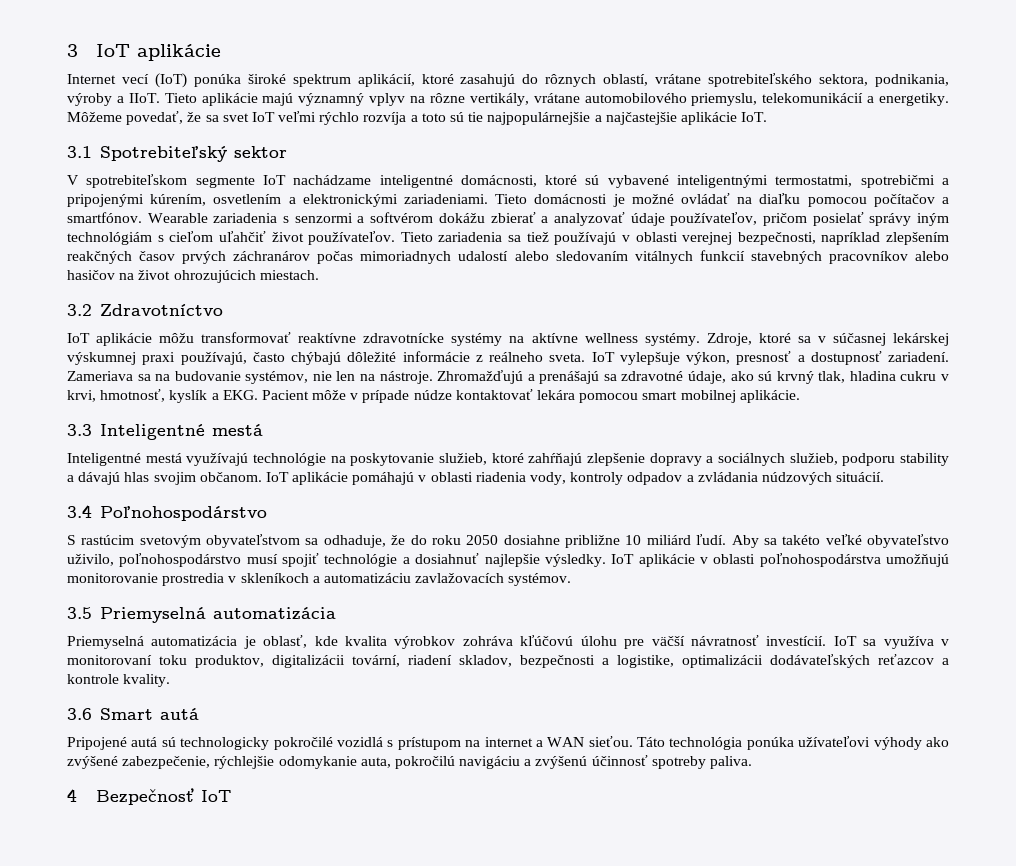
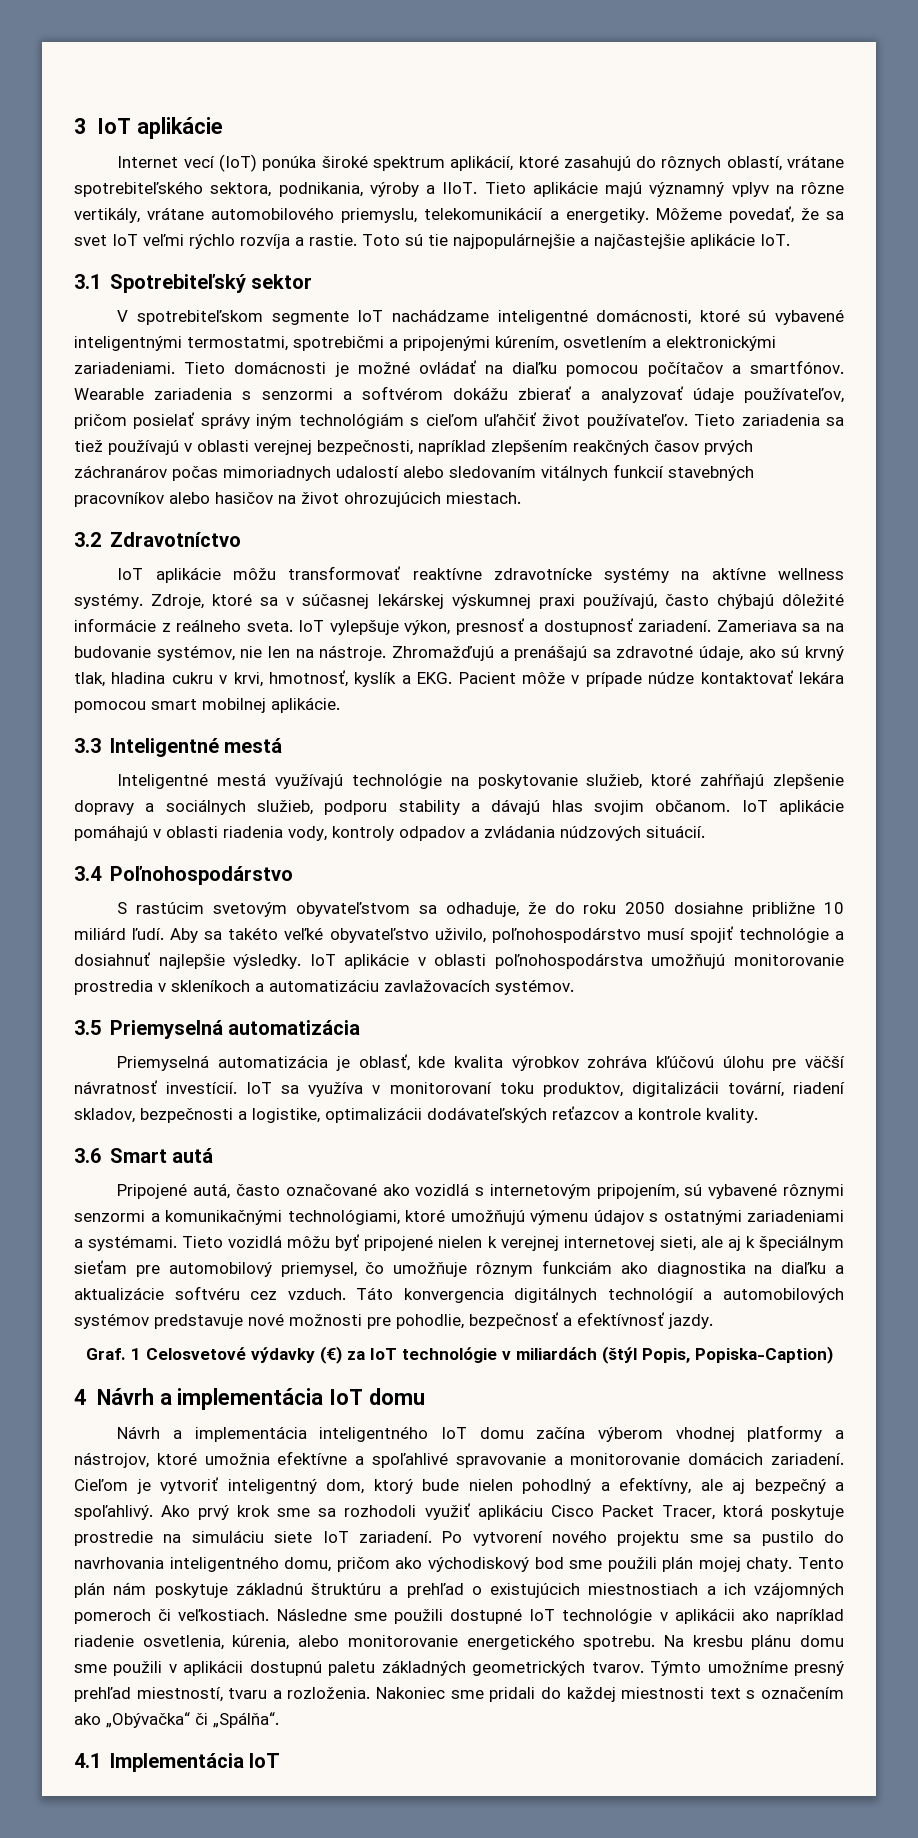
- Môžeme povedať, že sa svet IoT veľmi rýchlo rozvíja a toto sú tie najpopulárnejšie a najčastejšie aplikácie IoT.
+ Môžeme povedať, že sa svet IoT veľmi rýchlo rozvíja a rastie. Toto sú tie najpopulárnejšie a najčastejšie aplikácie IoT.
- Pripojené autá sú technologicky pokročilé vozidlá s prístupom na internet a WAN sieťou. Táto technológia ponúka užívateľovi výhody ako zvýšené zabezpečenie, rýchlejšie odomykanie auta, pokročilú navigáciu a zvýšenú účinnosť spotreby paliva.
- 4 Bezpečnosť IoT
+ Pripojené autá, často označované ako vozidlá s internetovým pripojením, sú vybavené rôznymi senzormi a komunikačnými technológiami, ktoré umožňujú výmenu údajov s ostatnými zariadeniami a systémami. Tieto vozidlá môžu byť pripojené nielen k verejnej internetovej sieti, ale aj k špeciálnym sieťam pre automobilový priemysel, čo umožňuje rôznym funkciám ako diagnostika na diaľku a aktualizácie softvéru cez vzduch. Táto konvergencia digitálnych technológií a automobilových systémov predstavuje nové možnosti pre pohodlie, bezpečnosť a efektívnosť jazdy.
+ Graf. 1 Celosvetové výdavky (€) za IoT technológie v miliardách (štýl Popis, Popiska-Caption)
+ 4 Návrh a implementácia IoT domu
+ Návrh a implementácia inteligentného IoT domu začína výberom vhodnej platformy a nástrojov, ktoré umožnia efektívne a spoľahlivé spravovanie a monitorovanie domácich zariadení. Cieľom je vytvoriť inteligentný dom, ktorý bude nielen pohodlný a efektívny, ale aj bezpečný a spoľahlivý. Ako prvý krok sme sa rozhodoli využiť aplikáciu Cisco Packet Tracer, ktorá poskytuje prostredie na simuláciu siete IoT zariadení. Po vytvorení nového projektu sme sa pustilo do navrhovania inteligentného domu, pričom ako východiskový bod sme použili plán mojej chaty. Tento plán nám poskytuje základnú štruktúru a prehľad o existujúcich miestnostiach a ich vzájomných pomeroch či veľkostiach. Následne sme použili dostupné IoT technológie v aplikácii ako napríklad riadenie osvetlenia, kúrenia, alebo monitorovanie energetického spotrebu. Na kresbu plánu domu sme použili v aplikácii dostupnú paletu základných geometrických tvarov. Týmto umožníme presný prehľad miestností, tvaru a rozloženia. Nakoniec sme pridali do každej miestnosti text s označením ako „Obývačka“ či „Spálňa“.
+ 4.1 Implementácia IoT

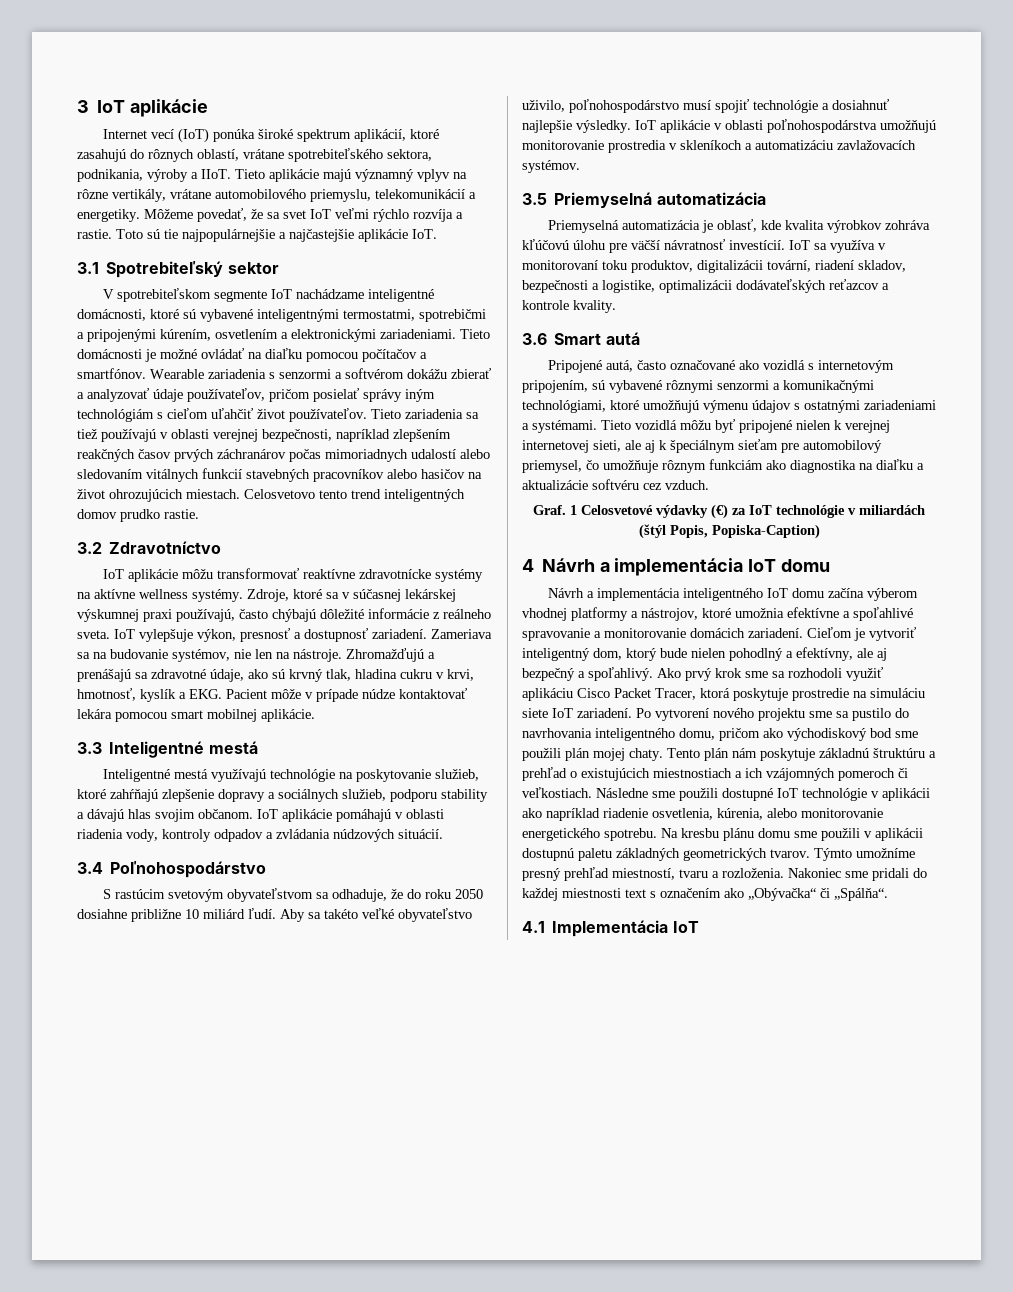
+ Celosvetovo tento trend inteligentných domov prudko rastie.
- Táto konvergencia digitálnych technológií a automobilových systémov predstavuje nové možnosti pre pohodlie, bezpečnosť a efektívnosť jazdy.

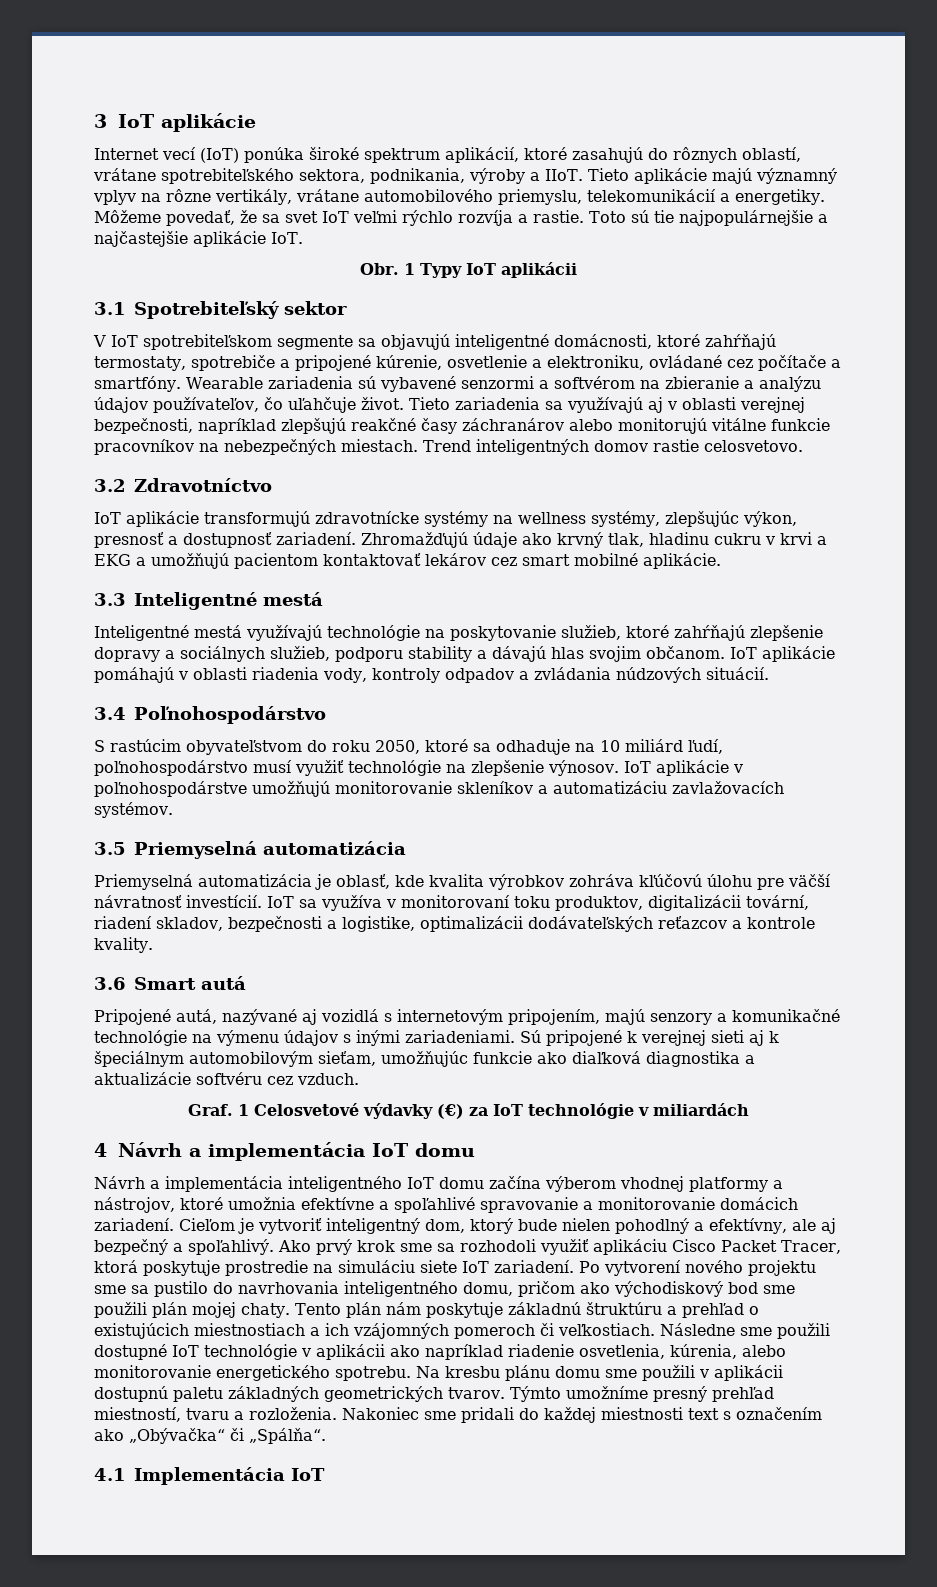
+ Obr. 1 Typy IoT aplikácii
- V spotrebiteľskom segmente IoT nachádzame inteligentné domácnosti, ktoré sú vybavené inteligentnými termostatmi, spotrebičmi a pripojenými kúrením, osvetlením a elektronickými zariadeniami. Tieto domácnosti je možné ovládať na diaľku pomocou počítačov a smartfónov. Wearable zariadenia s senzormi a softvérom dokážu zbierať a analyzovať údaje používateľov, pričom posielať správy iným technológiám s cieľom uľahčiť život používateľov.
+ V IoT spotrebiteľskom segmente sa objavujú inteligentné domácnosti, ktoré zahŕňajú termostaty, spotrebiče a pripojené kúrenie, osvetlenie a elektroniku, ovládané cez počítače a smartfóny. Wearable zariadenia sú vybavené senzormi a softvérom na zbieranie a analýzu údajov používateľov, čo uľahčuje život.
- Tieto zariadenia sa tiež používajú v oblasti verejnej bezpečnosti, napríklad zlepšením reakčných časov prvých záchranárov počas mimoriadnych udalostí alebo sledovaním vitálnych funkcií stavebných pracovníkov alebo hasičov na život ohrozujúcich miestach. Celosvetovo tento trend inteligentných domov prudko rastie.
+ Tieto zariadenia sa využívajú aj v oblasti verejnej bezpečnosti, napríklad zlepšujú reakčné časy záchranárov alebo monitorujú vitálne funkcie pracovníkov na nebezpečných miestach. Trend inteligentných domov rastie celosvetovo.
  3.2 Zdravotníctvo
- IoT aplikácie môžu transformovať reaktívne zdravotnícke systémy na aktívne wellness systémy. Zdroje, ktoré sa v súčasnej lekárskej výskumnej praxi používajú, často chýbajú dôležité informácie z reálneho sveta. IoT vylepšuje výkon, presnosť a dostupnosť zariadení.
+ IoT aplikácie transformujú zdravotnícke systémy na wellness systémy, zlepšujúc výkon, presnosť a dostupnosť zariadení.
- Zameriava sa na budovanie systémov, nie len na nástroje. Zhromažďujú a prenášajú sa zdravotné údaje, ako sú krvný tlak, hladina cukru v krvi, hmotnosť, kyslík a EKG. Pacient môže v prípade núdze kontaktovať lekára pomocou smart mobilnej aplikácie.
+ Zhromažďujú údaje ako krvný tlak, hladinu cukru v krvi a EKG a umožňujú pacientom kontaktovať lekárov cez smart mobilné aplikácie.
- S rastúcim svetovým obyvateľstvom sa odhaduje, že do roku 2050 dosiahne približne 10 miliárd ľudí. Aby sa takéto veľké obyvateľstvo uživilo, poľnohospodárstvo musí spojiť technológie a dosiahnuť najlepšie výsledky. IoT aplikácie v oblasti poľnohospodárstva umožňujú monitorovanie prostredia v skleníkoch a automatizáciu zavlažovacích systémov.
+ S rastúcim obyvateľstvom do roku 2050, ktoré sa odhaduje na 10 miliárd ľudí, poľnohospodárstvo musí využiť technológie na zlepšenie výnosov. IoT aplikácie v poľnohospodárstve umožňujú monitorovanie skleníkov a automatizáciu zavlažovacích systémov.
- Pripojené autá, často označované ako vozidlá s internetovým pripojením, sú vybavené rôznymi senzormi a komunikačnými technológiami, ktoré umožňujú výmenu údajov s ostatnými zariadeniami a systémami. Tieto vozidlá môžu byť pripojené nielen k verejnej internetovej sieti, ale aj k špeciálnym sieťam pre automobilový priemysel, čo umožňuje rôznym funkciám ako diagnostika na diaľku a aktualizácie softvéru cez vzduch.
+ Pripojené autá, nazývané aj vozidlá s internetovým pripojením, majú senzory a komunikačné technológie na výmenu údajov s inými zariadeniami. Sú pripojené k verejnej sieti aj k špeciálnym automobilovým sieťam, umožňujúc funkcie ako diaľková diagnostika a aktualizácie softvéru cez vzduch.
- 1 Celosvetové výdavky (€) za IoT technológie v miliardách (štýl Popis, Popiska-Caption)
+ 1 Celosvetové výdavky (€) za IoT technológie v miliardách

